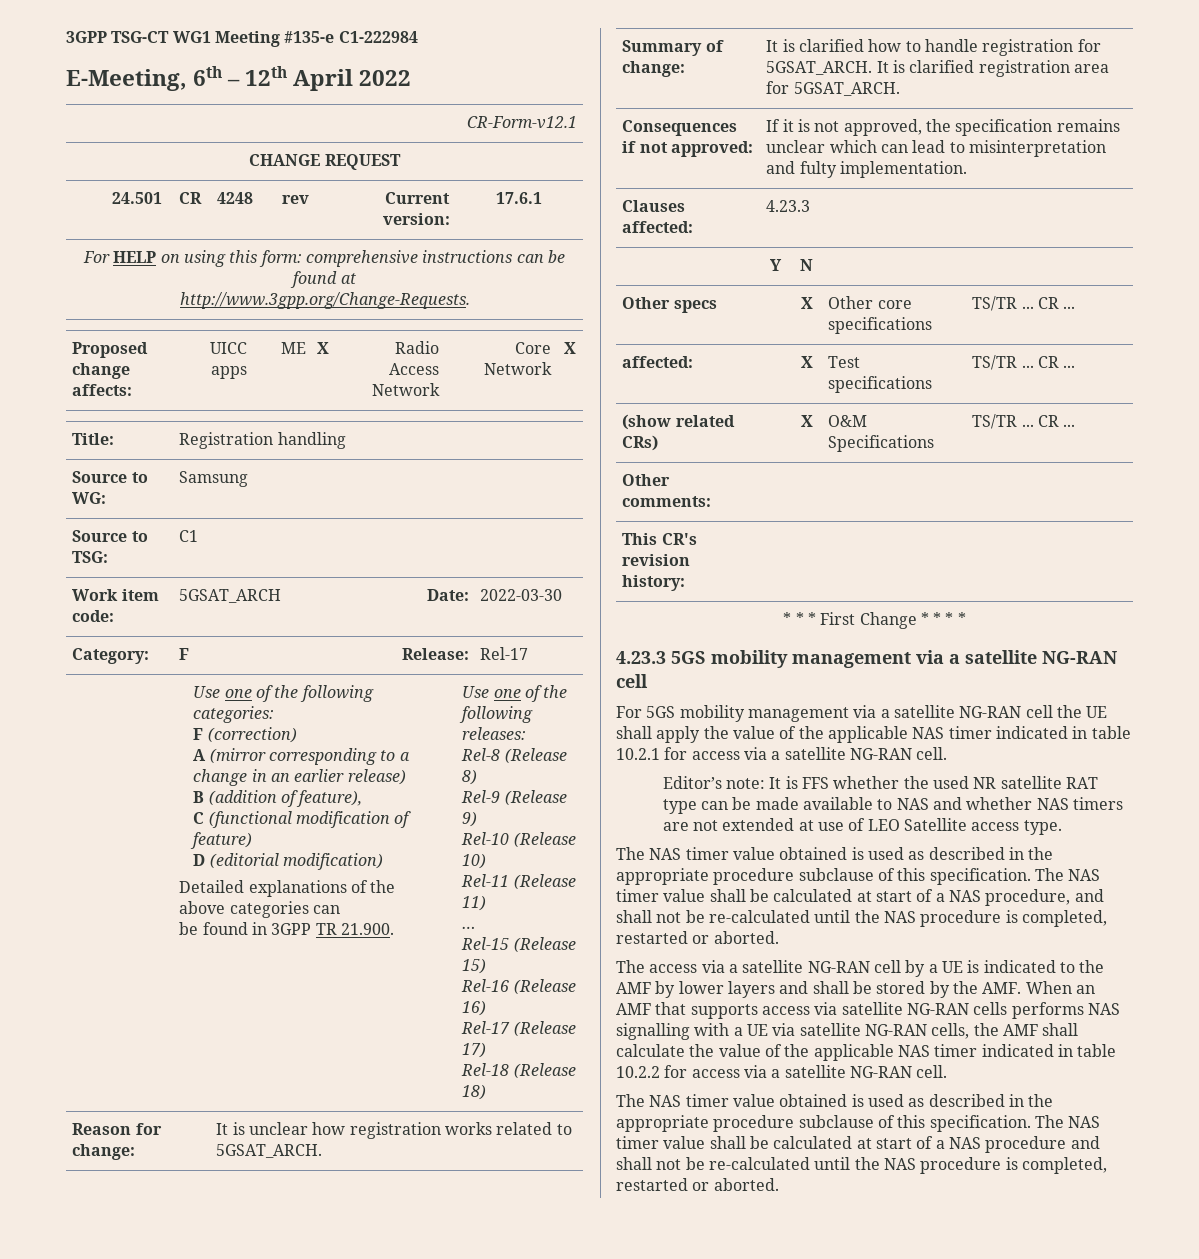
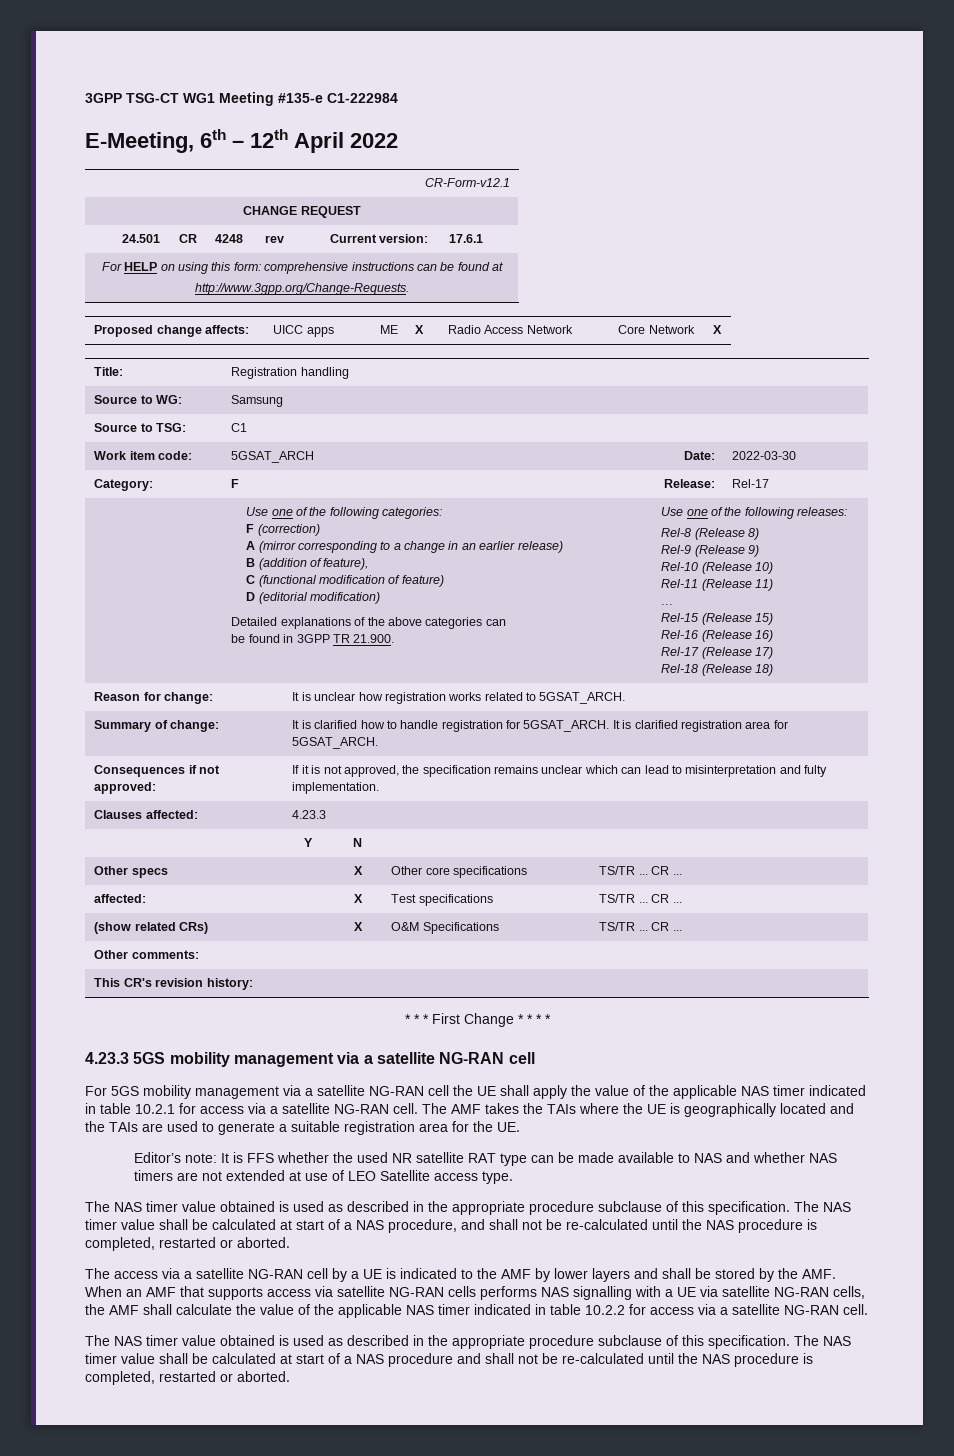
+ The AMF takes the TAIs where the UE is geographically located and the TAIs are used to generate a suitable registration area for the UE.

